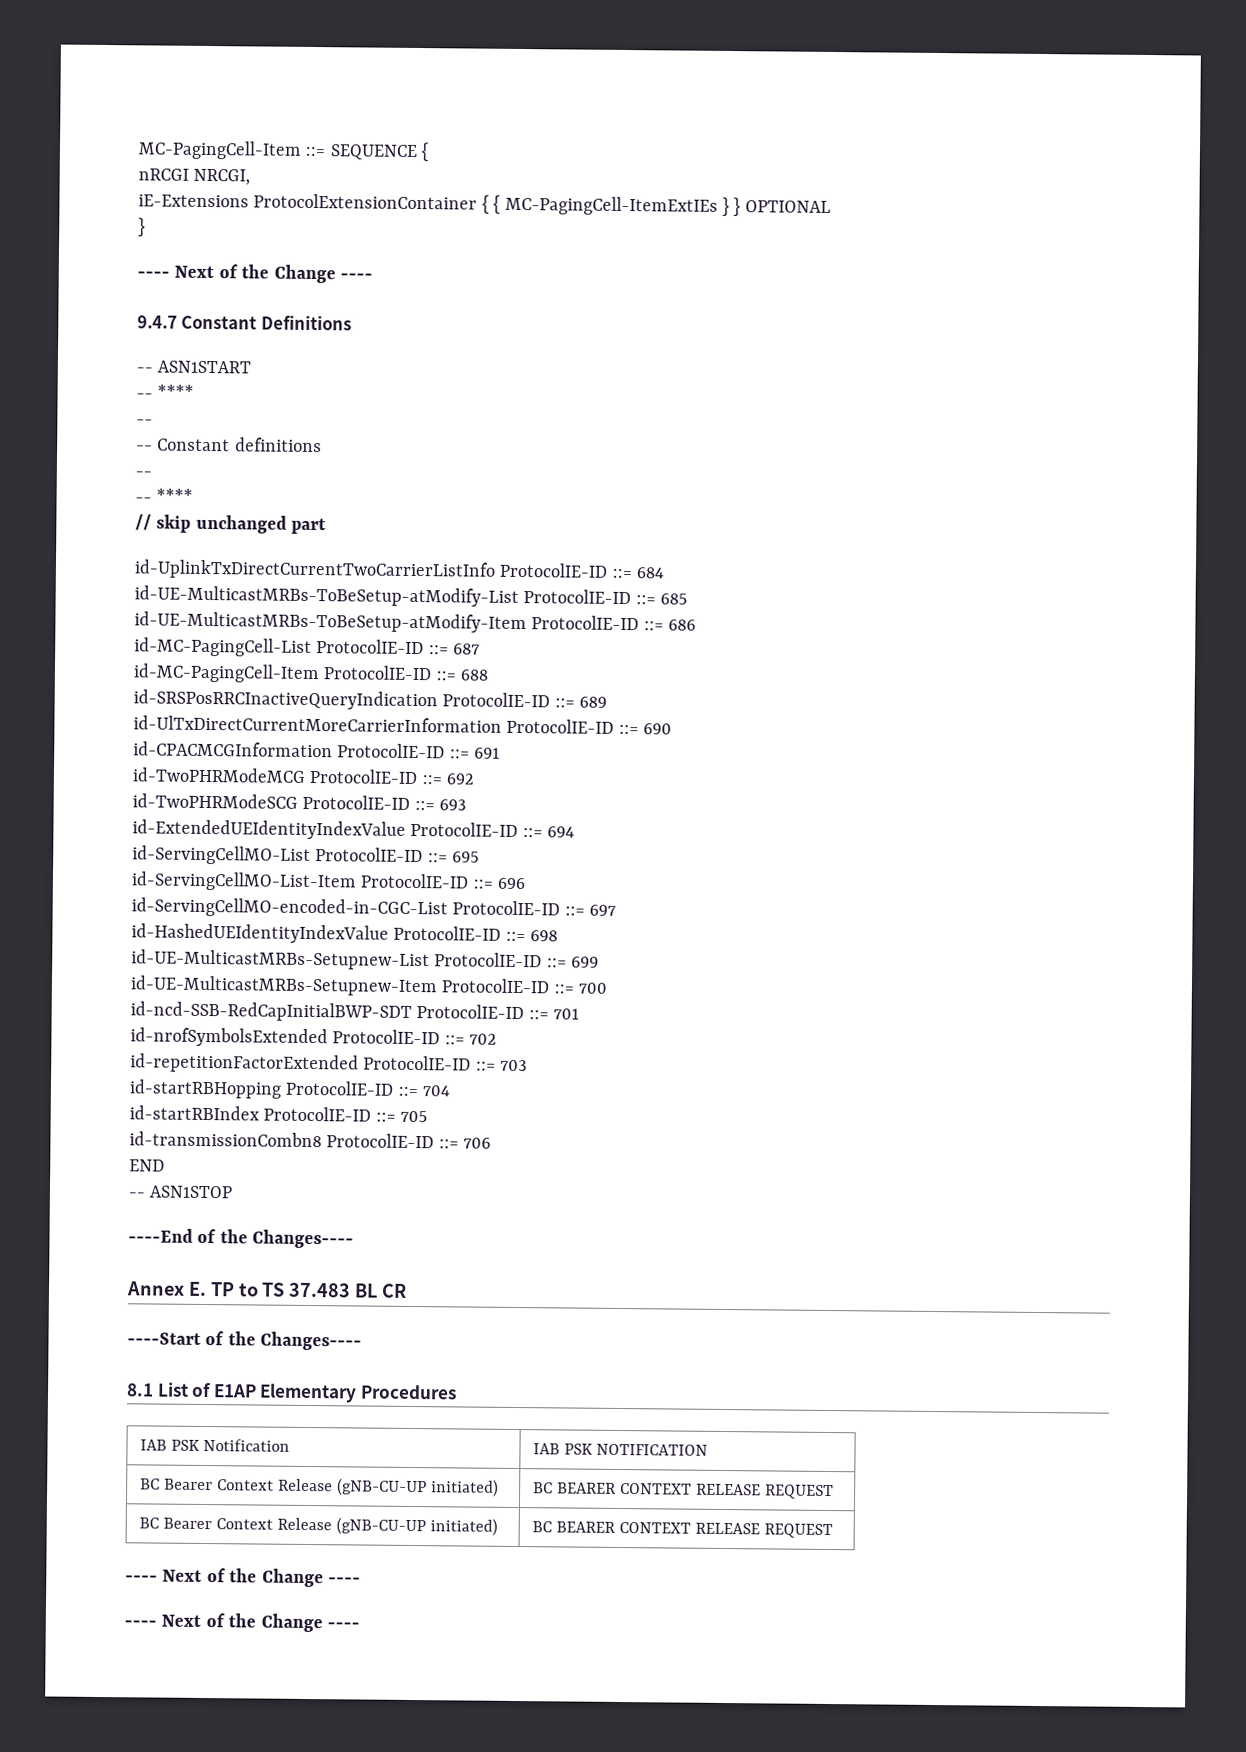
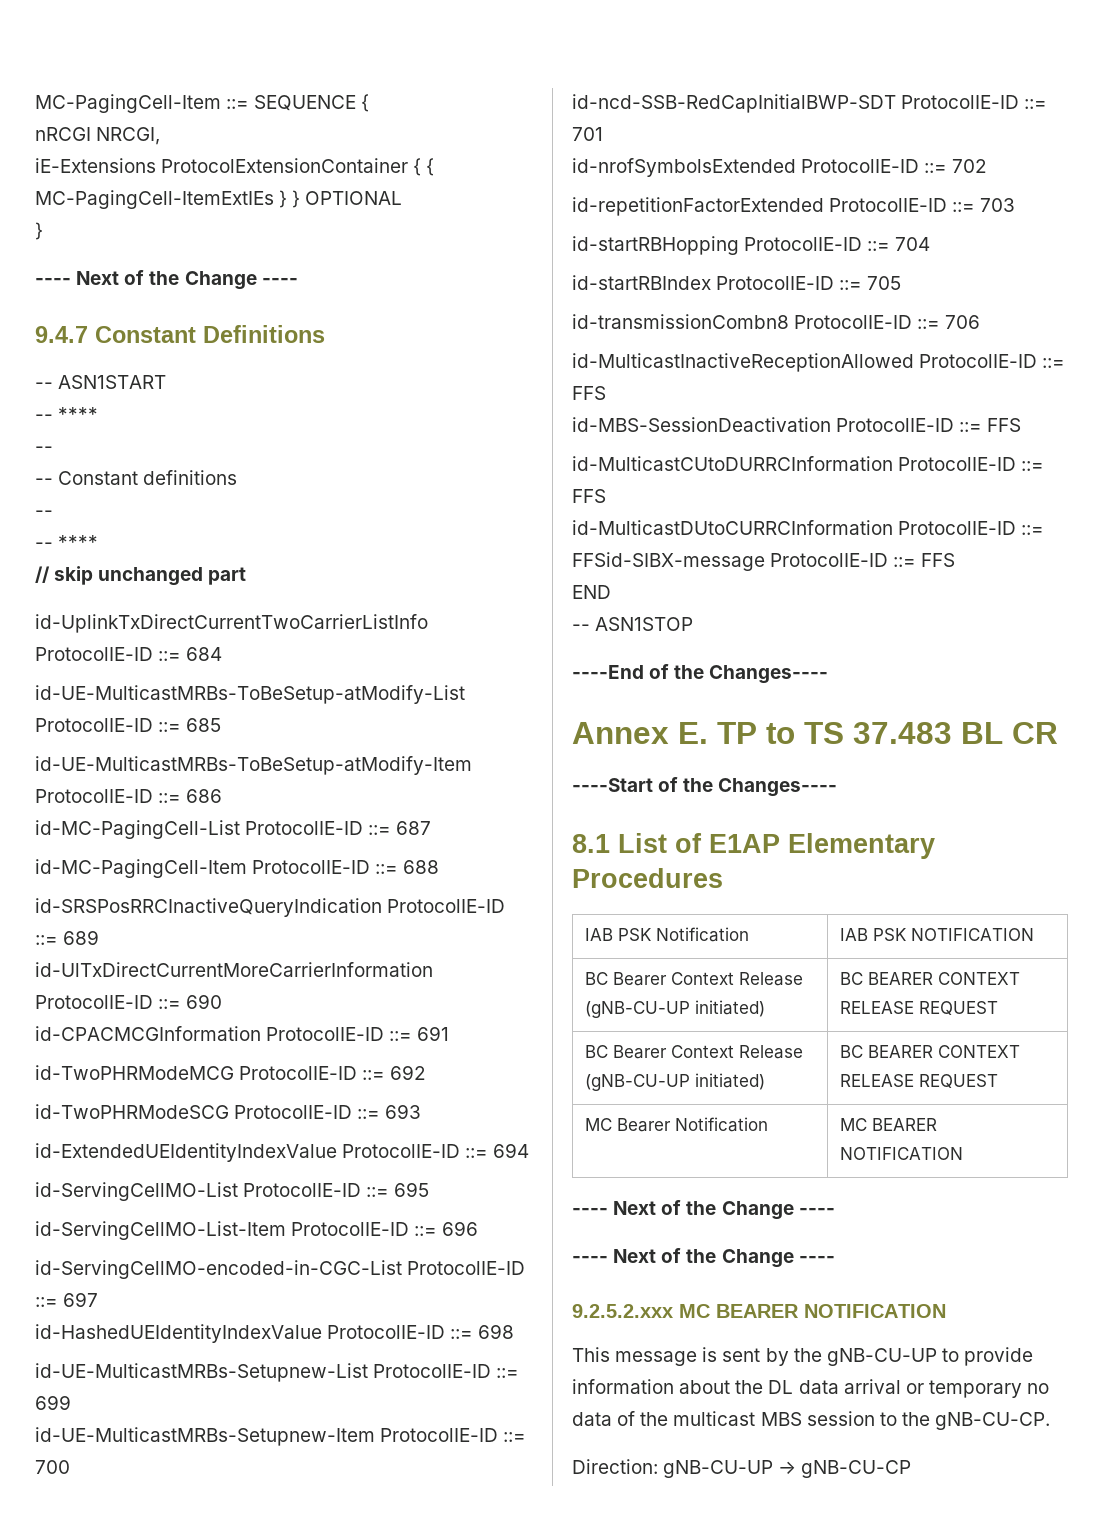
+ id-MulticastInactiveReceptionAllowed ProtocolIE-ID ::= FFS
+ id-MBS-SessionDeactivation ProtocolIE-ID ::= FFS
+ id-MulticastCUtoDURRCInformation ProtocolIE-ID ::= FFS
+ id-MulticastDUtoCURRCInformation ProtocolIE-ID ::= FFSid-SIBX-message ProtocolIE-ID ::= FFS
+ MC Bearer Notification | MC BEARER NOTIFICATION
+ 9.2.5.2.xxx MC BEARER NOTIFICATION
+ This message is sent by the gNB-CU-UP to provide information about the DL data arrival or temporary no data of the multicast MBS session to the gNB-CU-CP.
+ Direction: gNB-CU-UP → gNB-CU-CP

